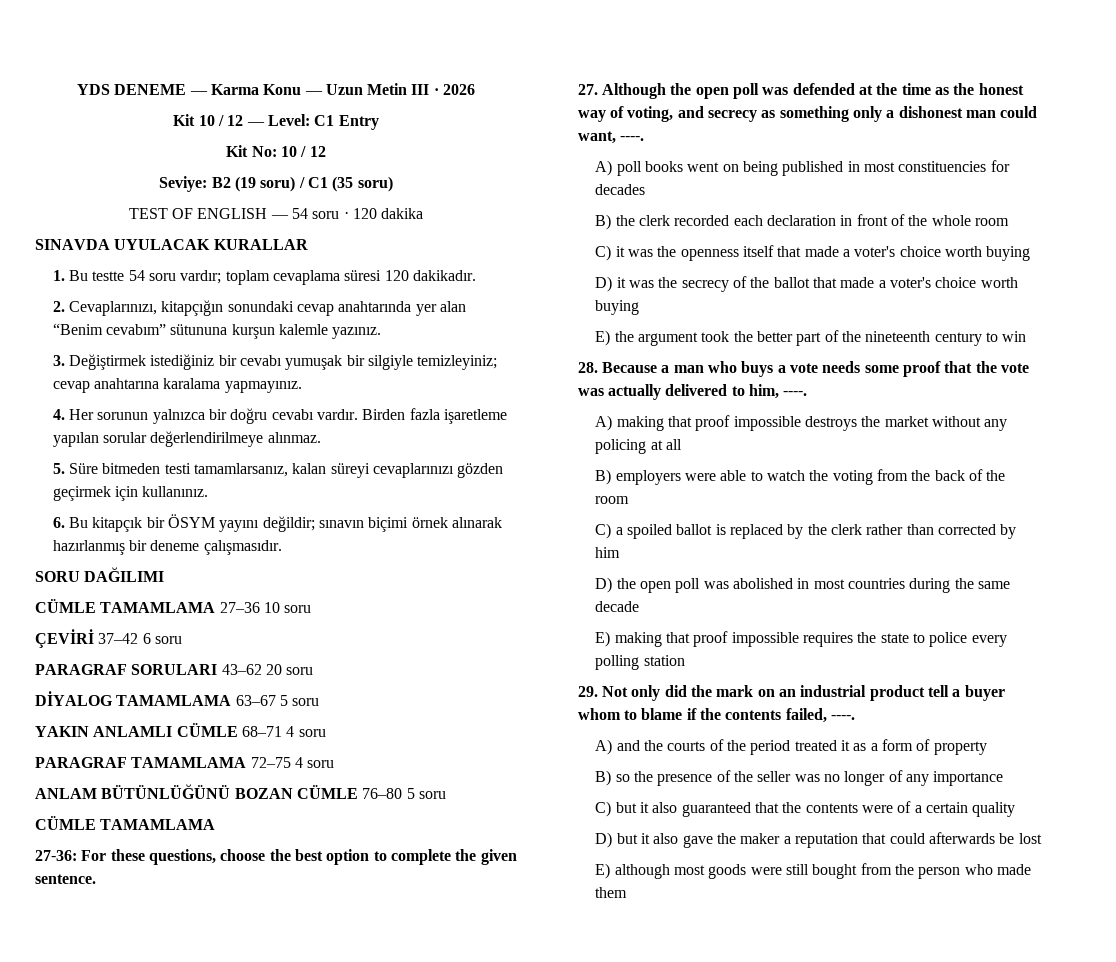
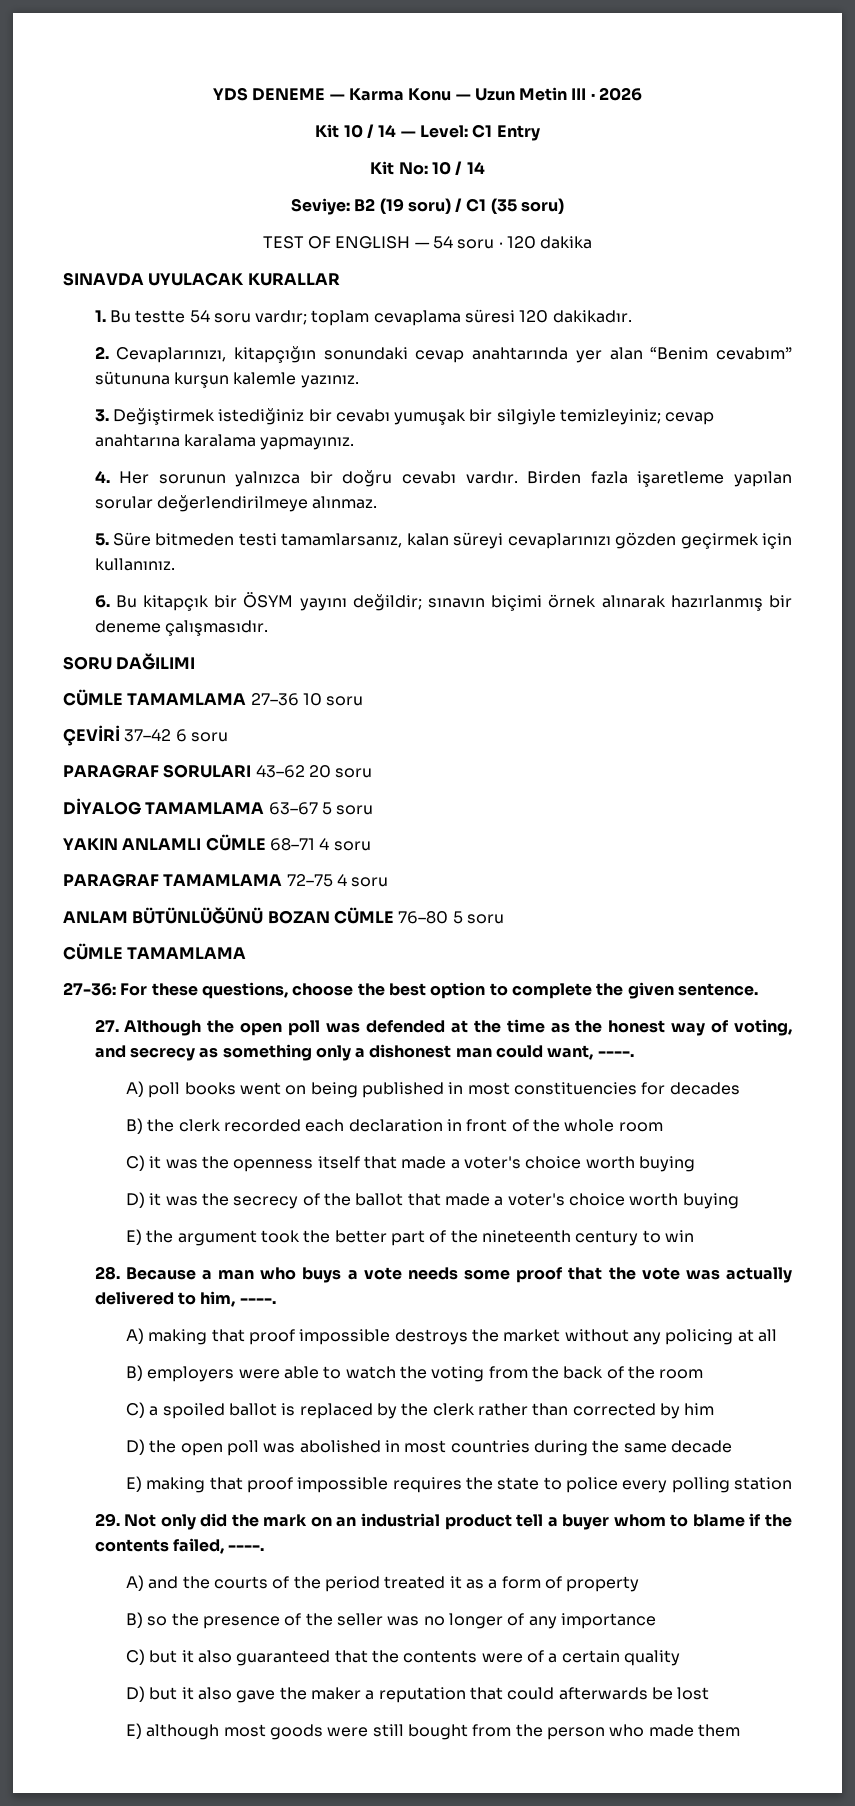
- Kit 10 / 12 — Level: C1 Entry
+ Kit 10 / 14 — Level: C1 Entry
- Kit No: 10 / 12
+ Kit No: 10 / 14

